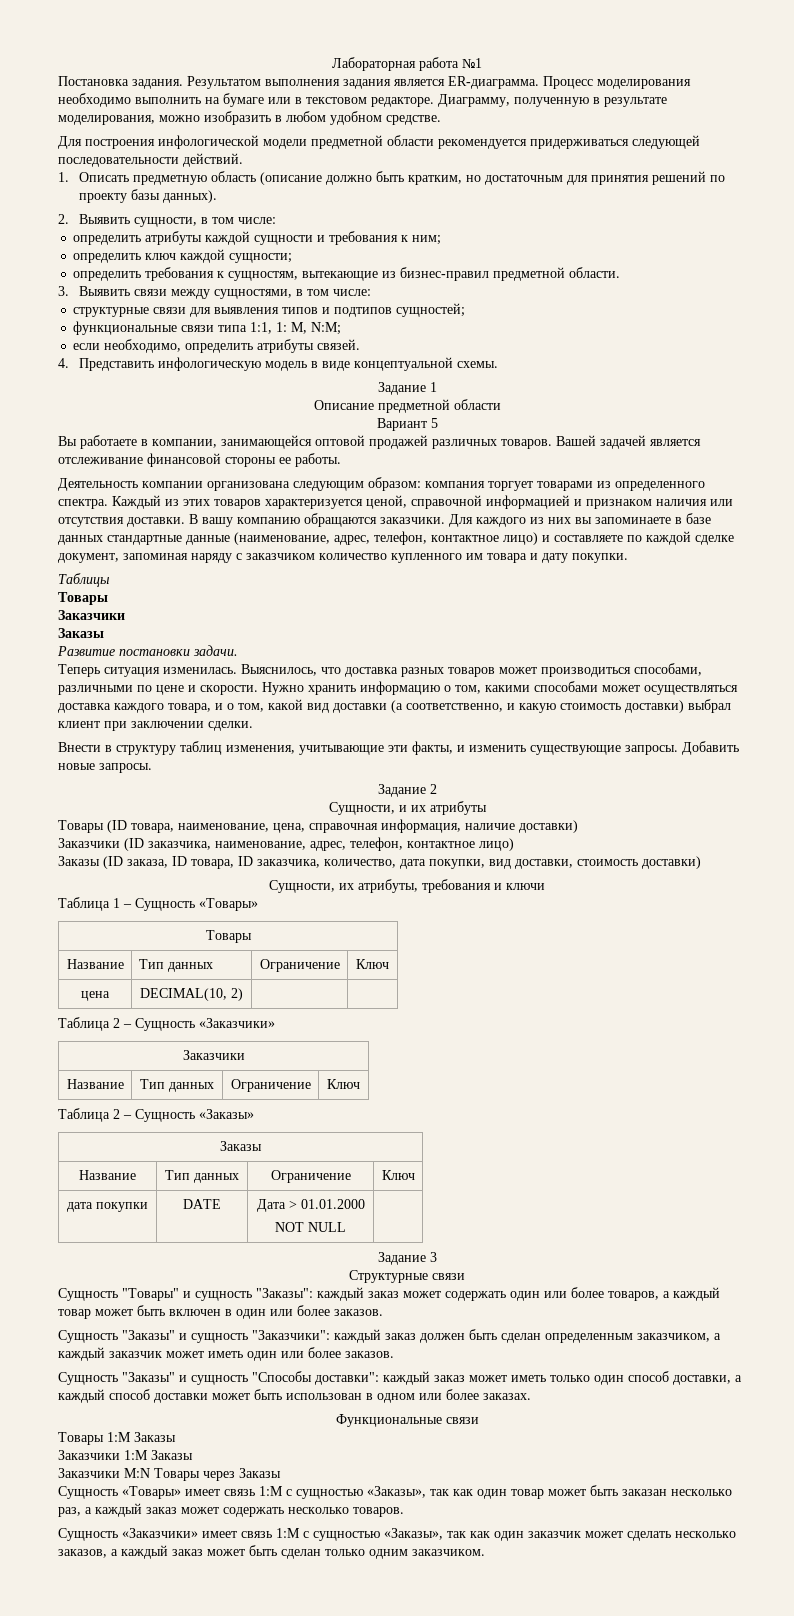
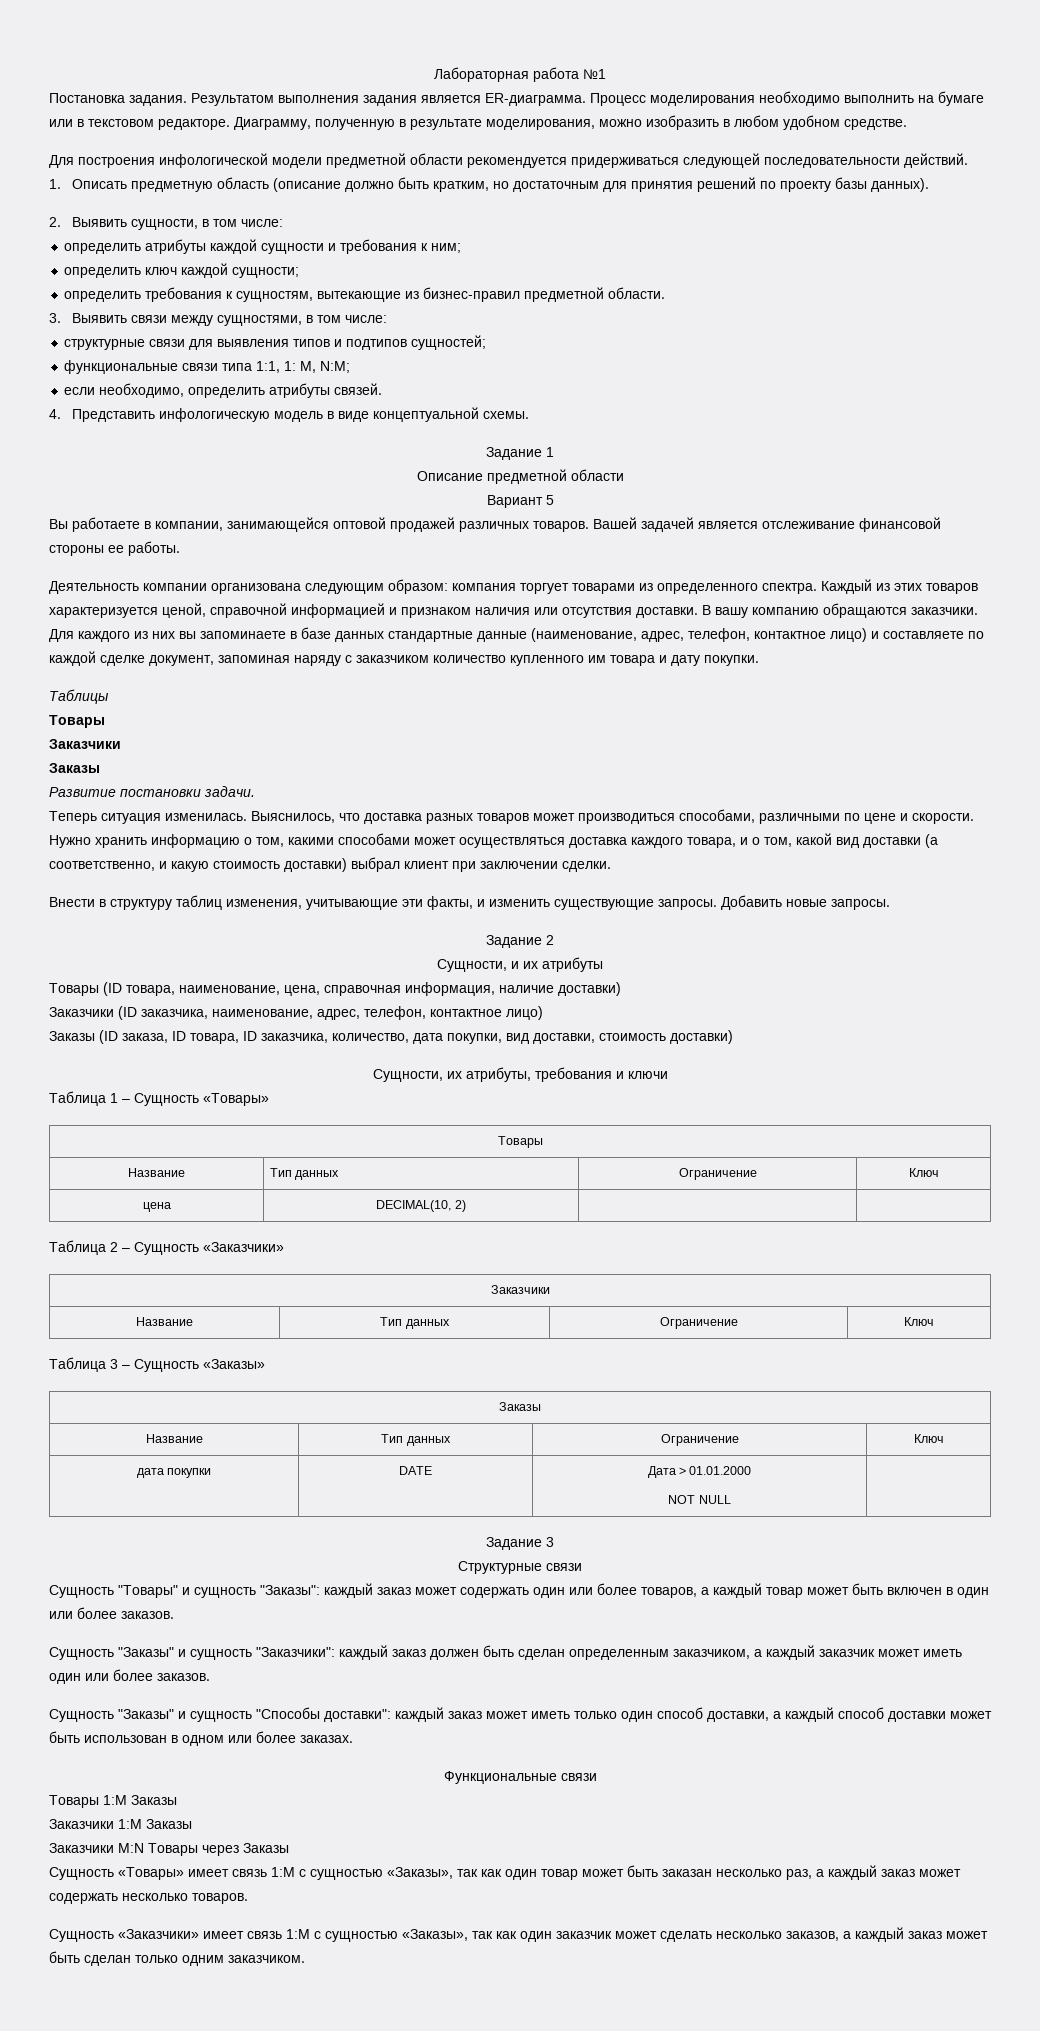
- Таблица 2 – Сущность «Заказы»
+ Таблица 3 – Сущность «Заказы»

